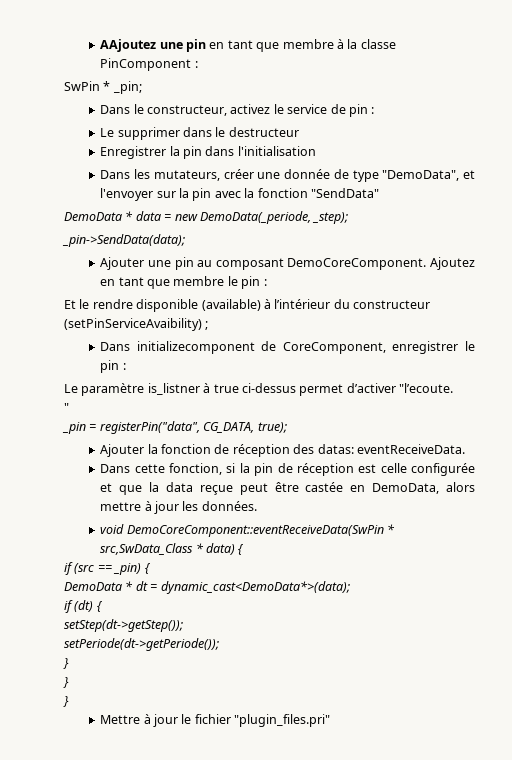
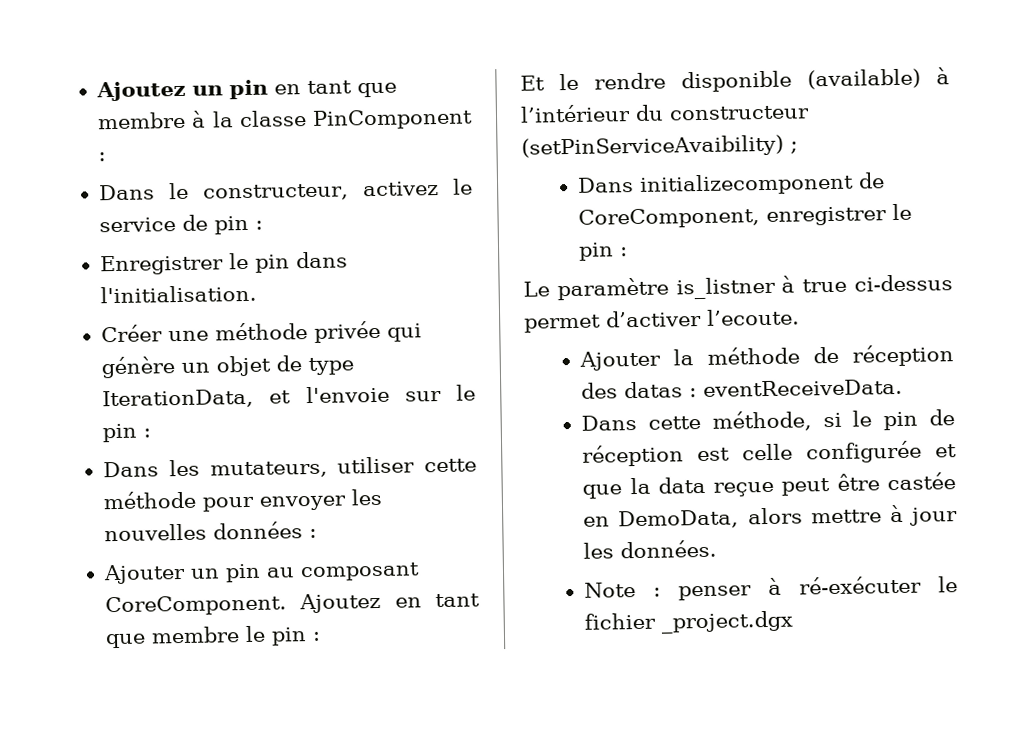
- AAjoutez une pin en tant que membre à la classe PinComponent :
+ Ajoutez un pin en tant que membre à la classe PinComponent :
- SwPin * _pin;
- Le supprimer dans le destructeur
- Enregistrer la pin dans l'initialisation
- Dans les mutateurs, créer une donnée de type "DemoData", et l'envoyer sur la pin avec la fonction "SendData"
- DemoData * data = new DemoData(_periode, _step);
- _pin->SendData(data);
- Ajouter une pin au composant DemoCoreComponent.
+ Enregistrer le pin dans l'initialisation.
+ Créer une méthode privée qui génère un objet de type IterationData, et l'envoie sur le pin :
+ Dans les mutateurs, utiliser cette méthode pour envoyer les nouvelles données :
+ Ajouter un pin au composant CoreComponent.
- Le paramètre is_listner à true ci-dessus permet d’activer "l’ecoute.
- "
- _pin = registerPin("data", CG_DATA, true);
+ Le paramètre is_listner à true ci-dessus permet d’activer l’ecoute.
- Ajouter la fonction de réception des datas: eventReceiveData.
+ Ajouter la méthode de réception des datas : eventReceiveData.
- Dans cette fonction, si la pin de réception est celle configurée et que la data reçue peut être castée en DemoData, alors mettre à jour les données.
+ Dans cette méthode, si le pin de réception est celle configurée et que la data reçue peut être castée en DemoData, alors mettre à jour les données.
- void DemoCoreComponent::eventReceiveData(SwPin * src,SwData_Class * data) {
- if (src == _pin) {
- DemoData * dt = dynamic_cast<DemoData*>(data);
- if (dt) {
- setStep(dt->getStep());
- setPeriode(dt->getPeriode());
- }
- }
- }
- Mettre à jour le fichier "plugin_files.pri"
+ Note : penser à ré-exécuter le fichier _project.dgx

